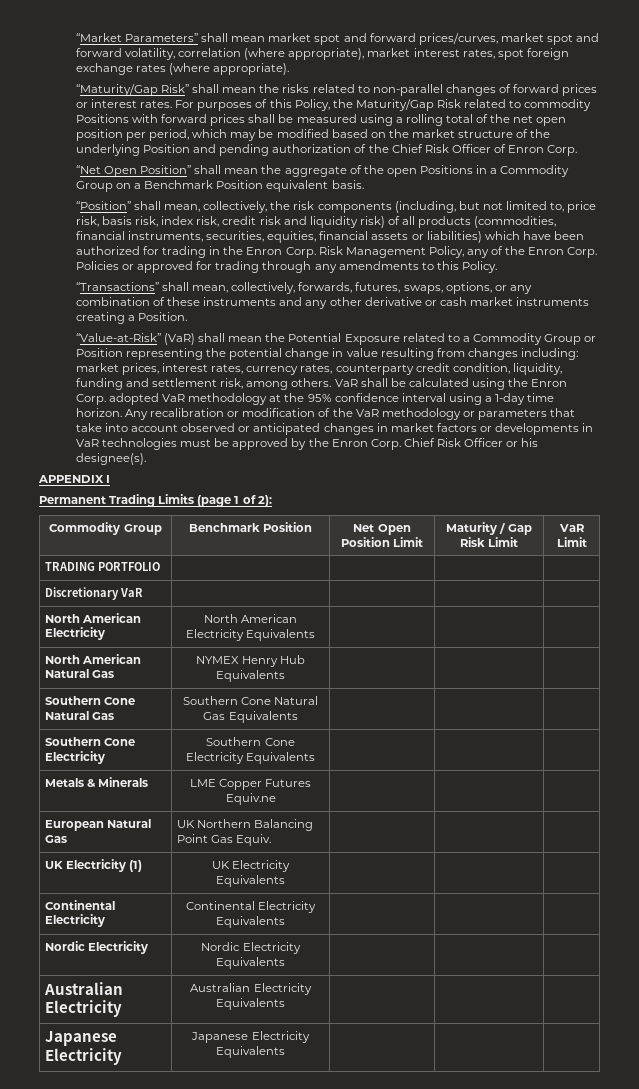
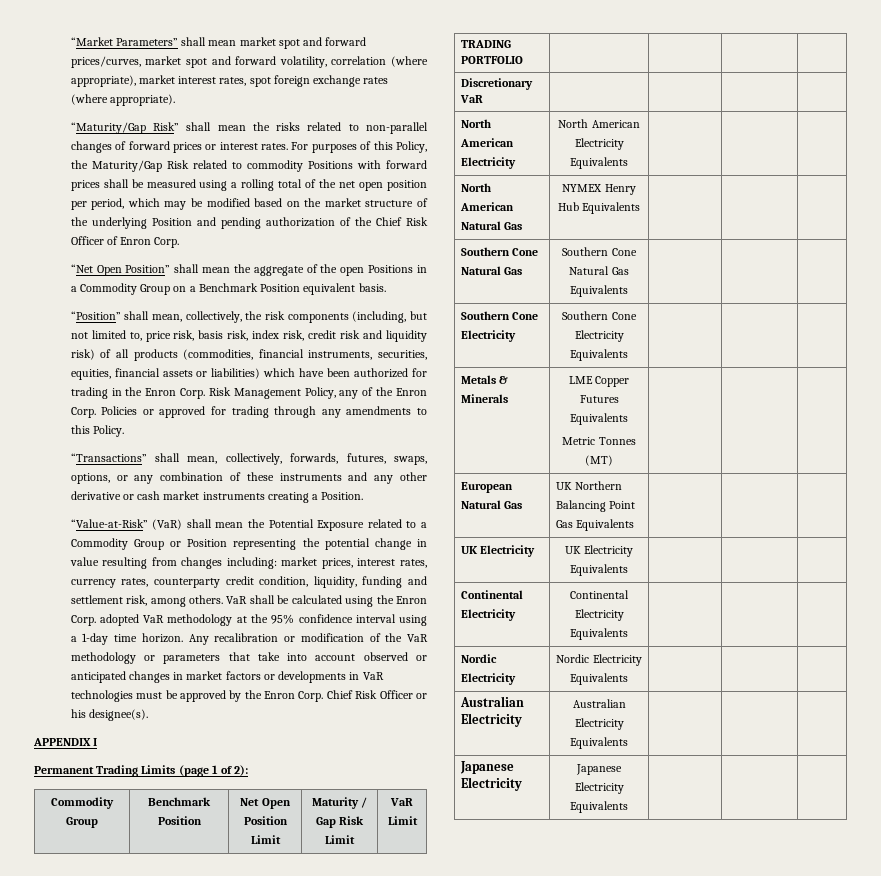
- Metals & Minerals | LME Copper Futures Equiv.ne | | |
+ Metals & Minerals | LME Copper Futures Equivalents
+ Metric Tonnes (MT) | | |
- European Natural Gas | UK Northern Balancing Point Gas Equiv. | | |
- UK Electricity (1) | UK Electricity Equivalents | | |
+ European Natural Gas | UK Northern Balancing Point Gas Equivalents | | |
+ UK Electricity | UK Electricity Equivalents | | |

